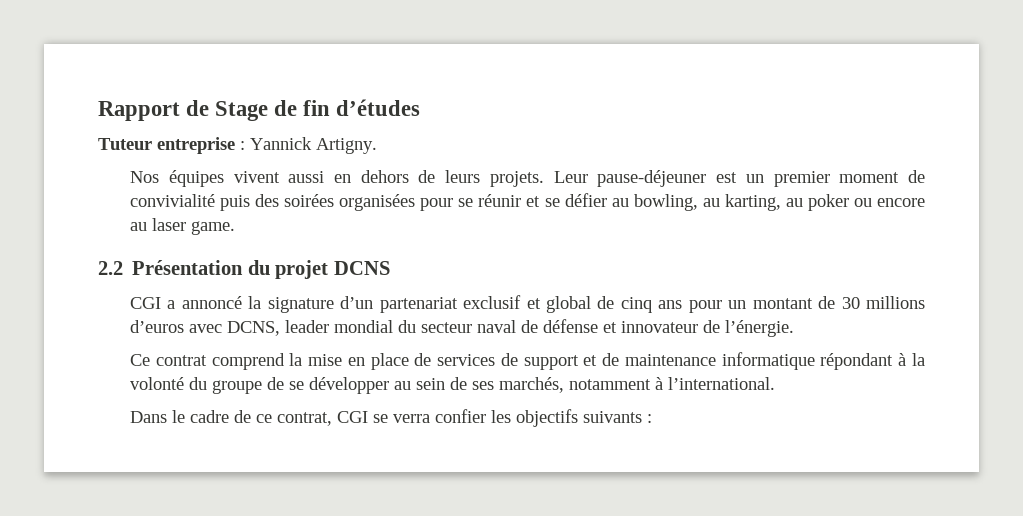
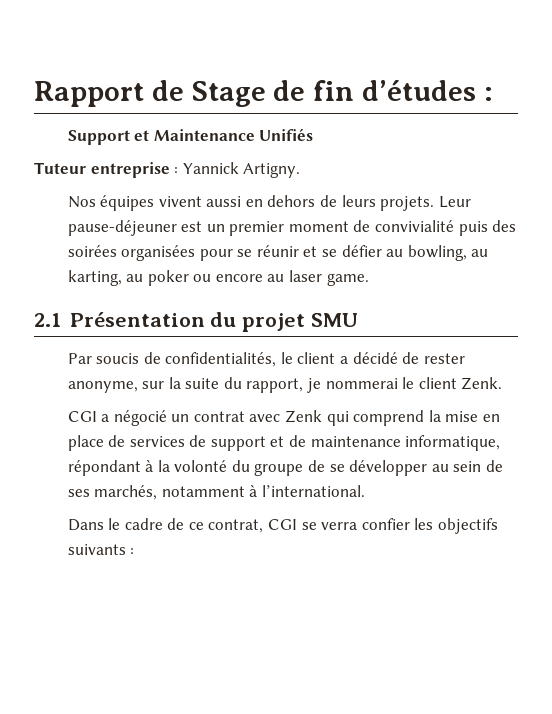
- Rapport de Stage de fin d’études
+ Rapport de Stage de fin d’études :
+ Support et Maintenance Unifiés
- 2.2 Présentation du projet DCNS
- CGI a annoncé la signature d’un partenariat exclusif et global de cinq ans pour un montant de 30 millions d’euros avec DCNS, leader mondial du secteur naval de défense et innovateur de l’énergie.
- Ce contrat comprend la mise en place de services de support et de maintenance informatique répondant à la volonté du groupe de se développer au sein de ses marchés, notamment à l’international.
+ 2.1 Présentation du projet SMU
+ Par soucis de confidentialités, le client a décidé de rester anonyme, sur la suite du rapport, je nommerai le client Zenk.
+ CGI a négocié un contrat avec Zenk qui comprend la mise en place de services de support et de maintenance informatique, répondant à la volonté du groupe de se développer au sein de ses marchés, notamment à l’international.

